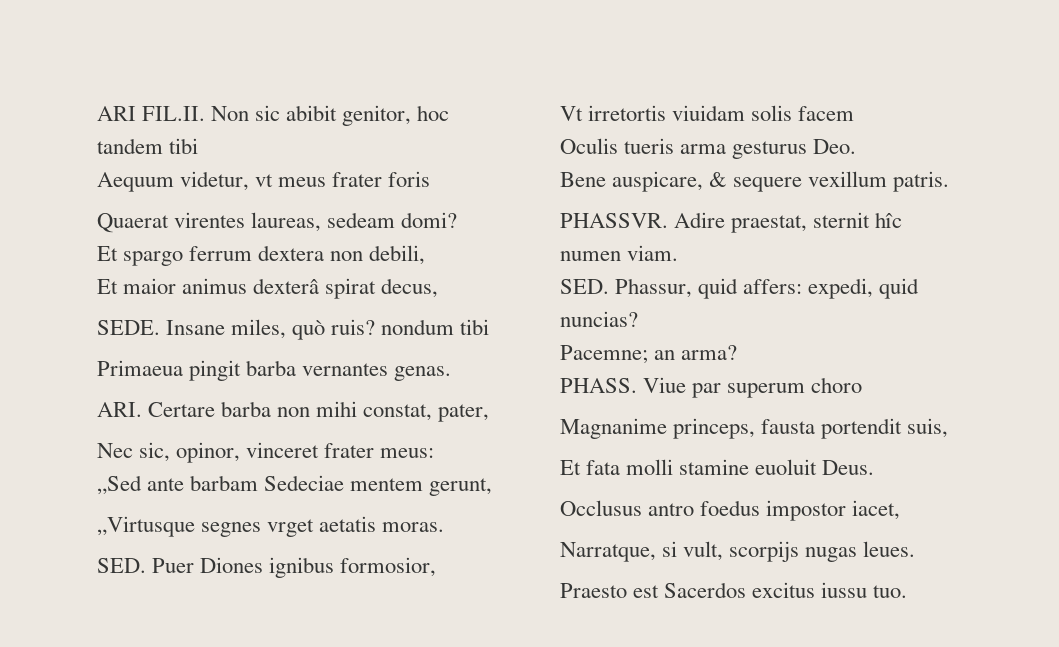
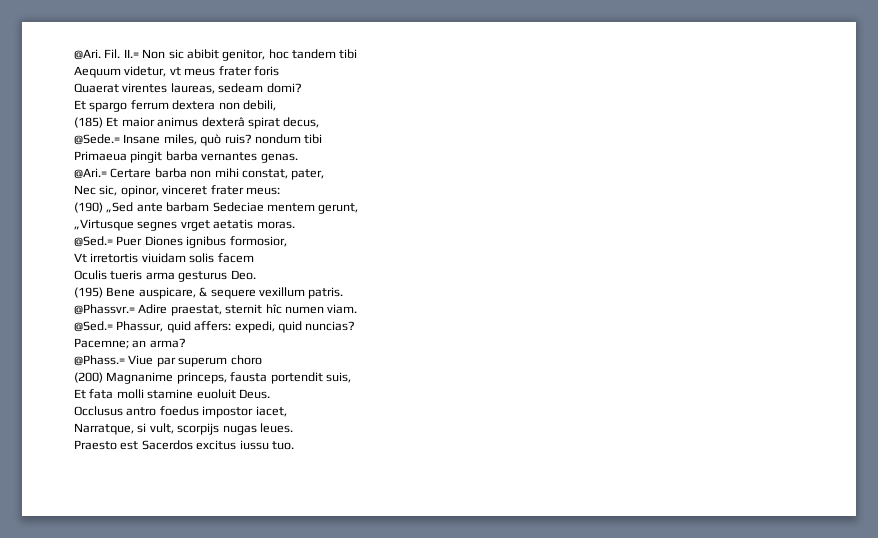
- ARI FIL.II. Non sic abibit genitor, hoc tandem tibi
+ @Ari. Fil. II.= Non sic abibit genitor, hoc tandem tibi
- Et maior animus dexterâ spirat decus,
+ (185) Et maior animus dexterâ spirat decus,
- SEDE. Insane miles, quò ruis? nondum tibi
+ @Sede.= Insane miles, quò ruis? nondum tibi
- ARI. Certare barba non mihi constat, pater,
+ @Ari.= Certare barba non mihi constat, pater,
- „Sed ante barbam Sedeciae mentem gerunt,
+ (190) „Sed ante barbam Sedeciae mentem gerunt,
- SED. Puer Diones ignibus formosior,
+ @Sed.= Puer Diones ignibus formosior,
- Bene auspicare, & sequere vexillum patris.
+ (195) Bene auspicare, & sequere vexillum patris.
- PHASSVR. Adire praestat, sternit hîc numen viam.
+ @Phassvr.= Adire praestat, sternit hîc numen viam.
- SED. Phassur, quid affers: expedi, quid nuncias?
+ @Sed.= Phassur, quid affers: expedi, quid nuncias?
- PHASS. Viue par superum choro
+ @Phass.= Viue par superum choro
- Magnanime princeps, fausta portendit suis,
+ (200) Magnanime princeps, fausta portendit suis,

